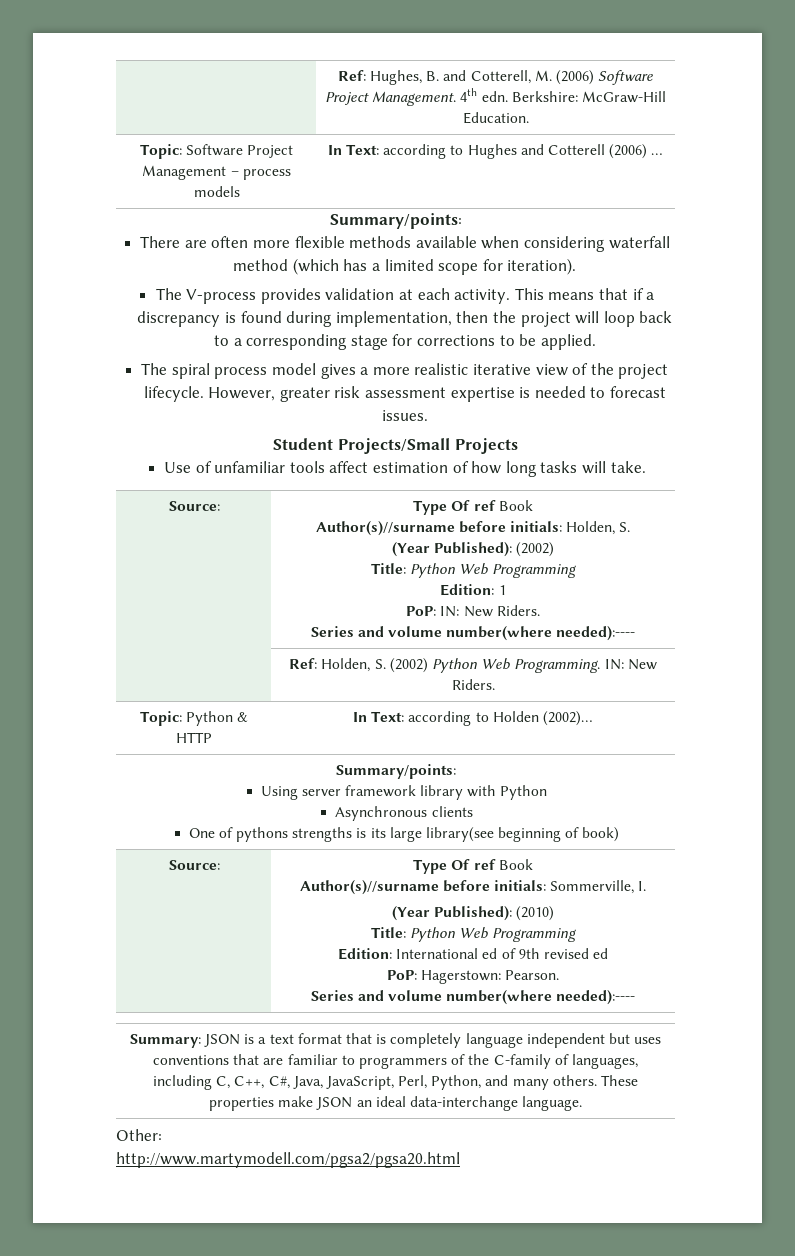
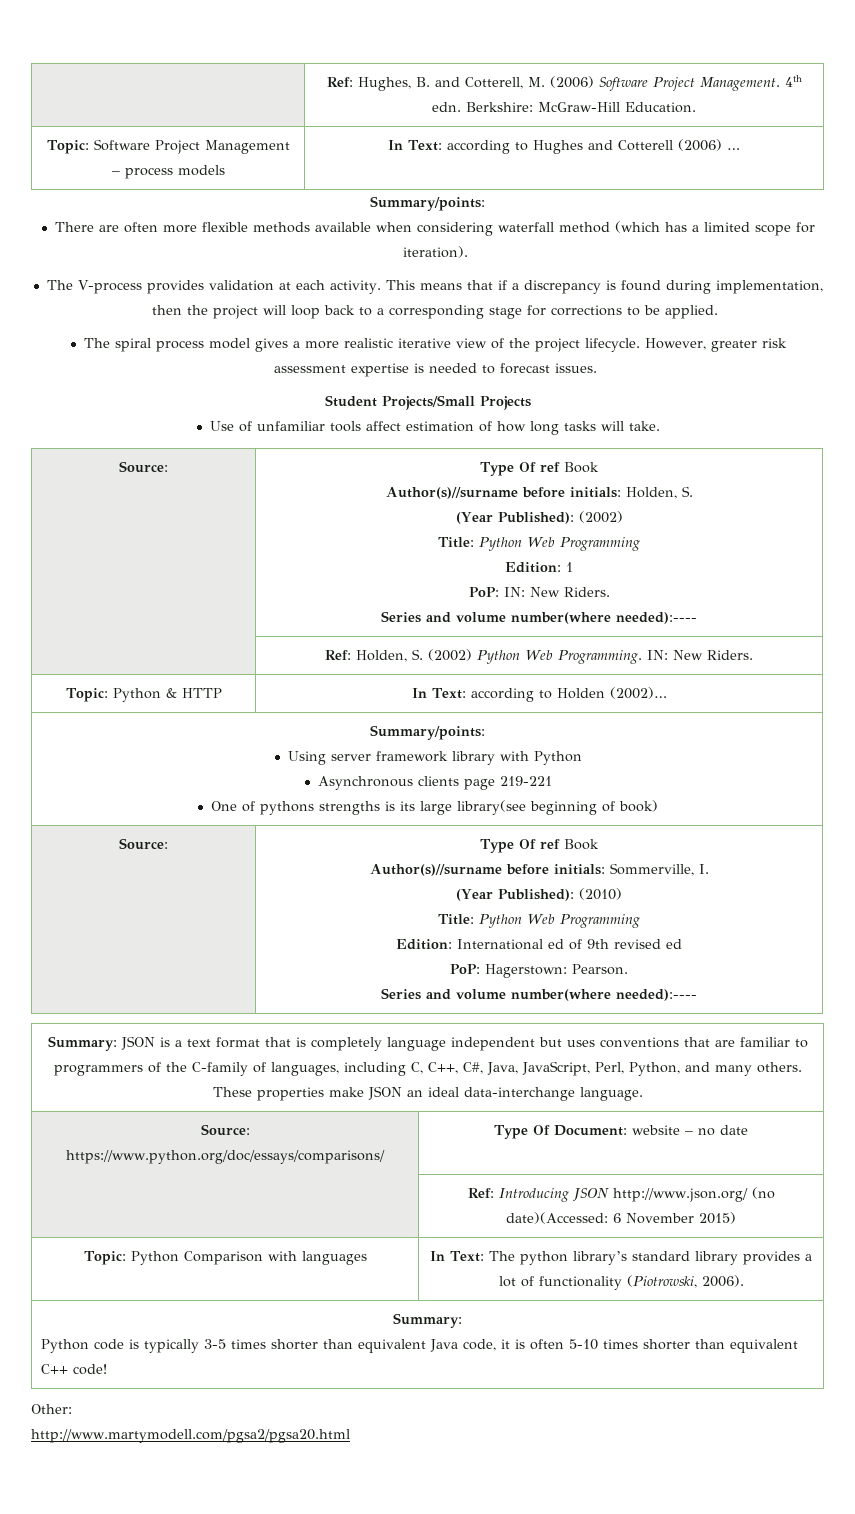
  Topic: Python & HTTP | In Text: according to Holden (2002)…
  Summary/points:
  Using server framework library with Python
- Asynchronous clients
+ Asynchronous clients page 219-221
+ Source: https://www.python.org/doc/essays/comparisons/ | Type Of Document: website – no date
+ | Ref: Introducing JSON http://www.json.org/ (no date)(Accessed: 6 November 2015)
+ Topic: Python Comparison with languages | In Text: The python library’s standard library provides a lot of functionality (Piotrowski, 2006).
+ Summary:
+ Python code is typically 3-5 times shorter than equivalent Java code, it is often 5-10 times shorter than equivalent C++ code!

